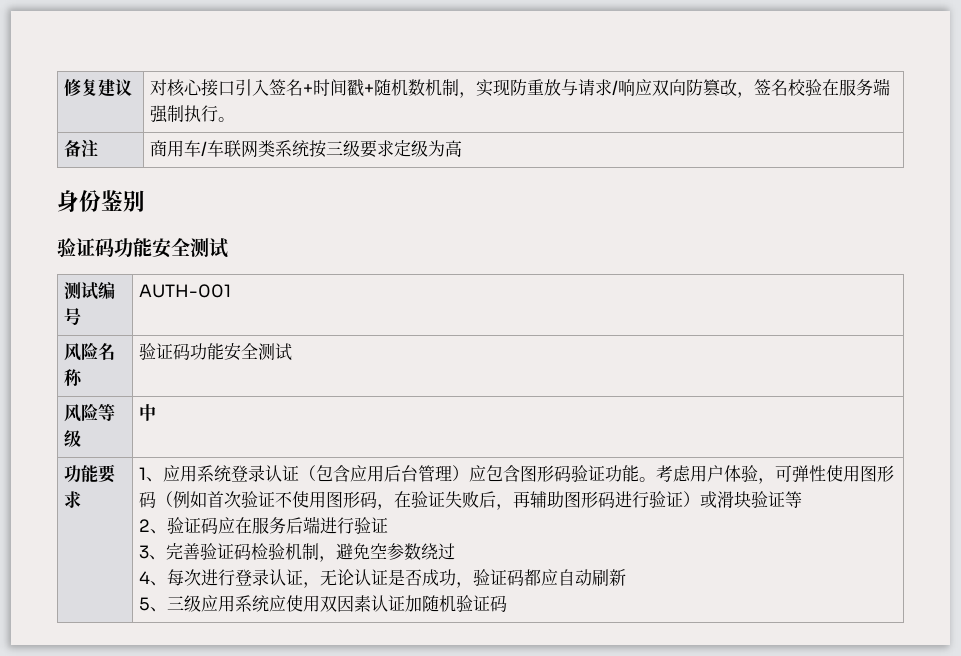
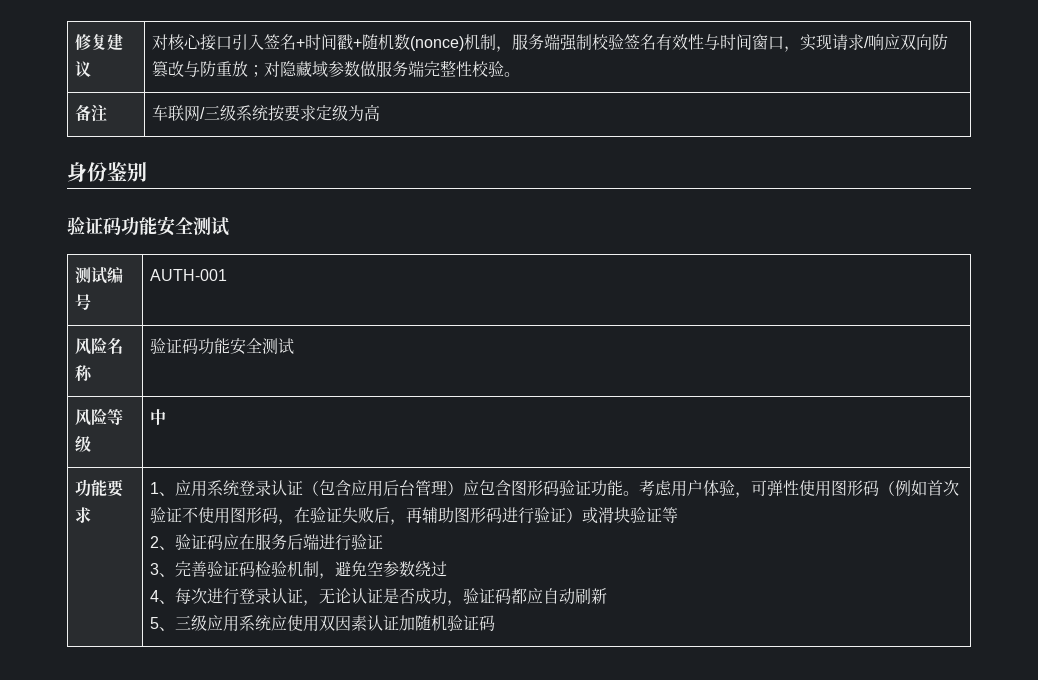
- 修复建议 | 对核心接口引入签名+时间戳+随机数机制，实现防重放与请求/响应双向防篡改，签名校验在服务端强制执行。
- 备注 | 商用车/车联网类系统按三级要求定级为高
+ 修复建议 | 对核心接口引入签名+时间戳+随机数(nonce)机制，服务端强制校验签名有效性与时间窗口，实现请求/响应双向防篡改与防重放；对隐藏域参数做服务端完整性校验。
+ 备注 | 车联网/三级系统按要求定级为高

